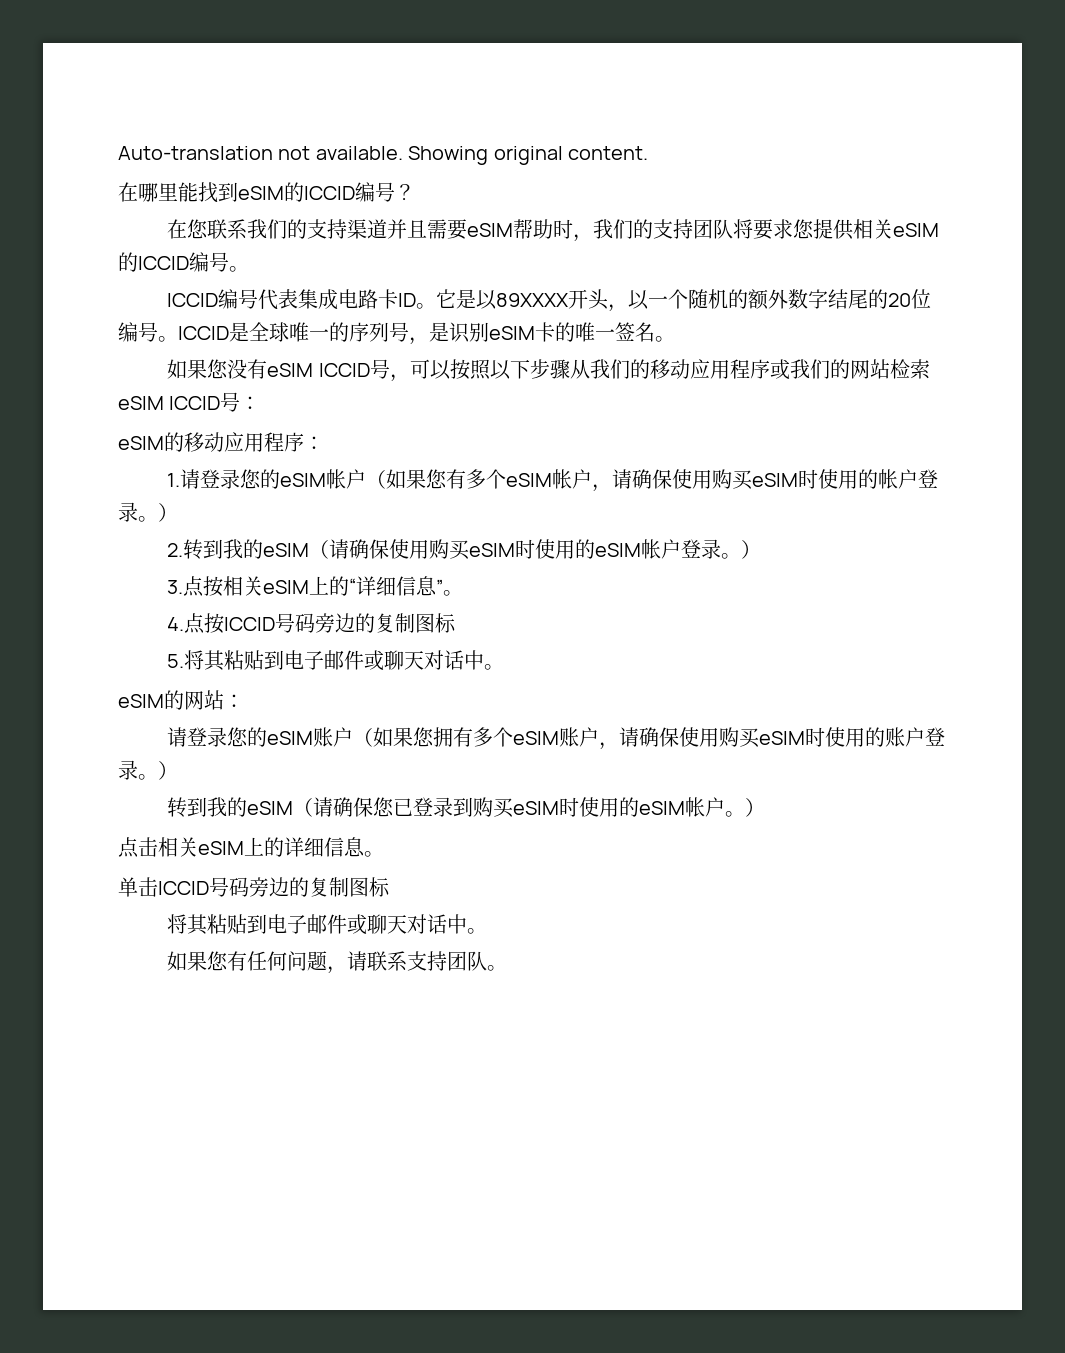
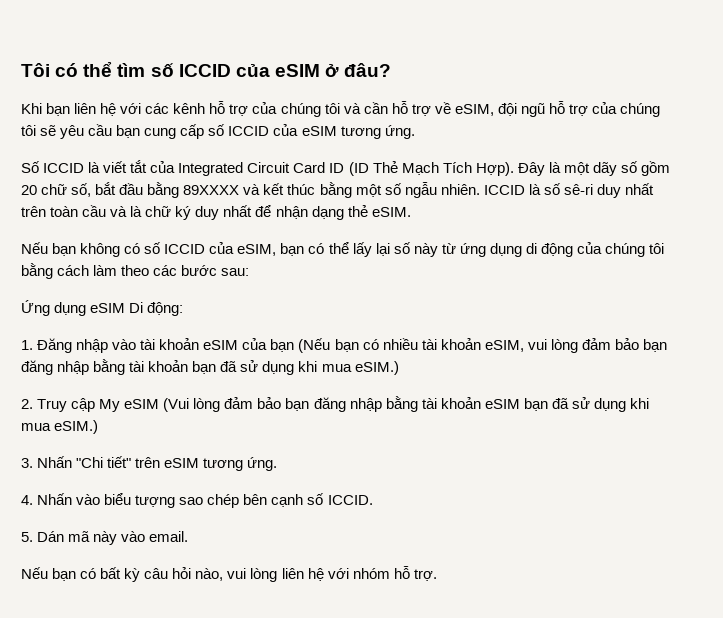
- Auto-translation not available. Showing original content.
- 在哪里能找到eSIM的ICCID编号？
- 在您联系我们的支持渠道并且需要eSIM帮助时，我们的支持团队将要求您提供相关eSIM的ICCID编号。
- ICCID编号代表集成电路卡ID。它是以89XXXX开头，以一个随机的额外数字结尾的20位编号。ICCID是全球唯一的序列号，是识别eSIM卡的唯一签名。
- 如果您没有eSIM ICCID号，可以按照以下步骤从我们的移动应用程序或我们的网站检索eSIM ICCID号：
- eSIM的移动应用程序：
- 1.请登录您的eSIM帐户（如果您有多个eSIM帐户，请确保使用购买eSIM时使用的帐户登录。）
- 2.转到我的eSIM（请确保使用购买eSIM时使用的eSIM帐户登录。）
- 3.点按相关eSIM上的“详细信息”。
- 4.点按ICCID号码旁边的复制图标
- 5.将其粘贴到电子邮件或聊天对话中。
- eSIM的网站：
- 请登录您的eSIM账户（如果您拥有多个eSIM账户，请确保使用购买eSIM时使用的账户登录。）
- 转到我的eSIM（请确保您已登录到购买eSIM时使用的eSIM帐户。）
- 点击相关eSIM上的详细信息。
- 单击ICCID号码旁边的复制图标
- 将其粘贴到电子邮件或聊天对话中。
- 如果您有任何问题，请联系支持团队。
+ Tôi có thể tìm số ICCID của eSIM ở đâu?
+ Khi bạn liên hệ với các kênh hỗ trợ của chúng tôi và cần hỗ trợ về eSIM, đội ngũ hỗ trợ của chúng tôi sẽ yêu cầu bạn cung cấp số ICCID của eSIM tương ứng.
+ Số ICCID là viết tắt của Integrated Circuit Card ID (ID Thẻ Mạch Tích Hợp). Đây là một dãy số gồm 20 chữ số, bắt đầu bằng 89XXXX và kết thúc bằng một số ngẫu nhiên. ICCID là số sê-ri duy nhất trên toàn cầu và là chữ ký duy nhất để nhận dạng thẻ eSIM.
+ Nếu bạn không có số ICCID của eSIM, bạn có thể lấy lại số này từ ứng dụng di động của chúng tôi bằng cách làm theo các bước sau:
+ Ứng dụng eSIM Di động:
+ 1. Đăng nhập vào tài khoản eSIM của bạn (Nếu bạn có nhiều tài khoản eSIM, vui lòng đảm bảo bạn đăng nhập bằng tài khoản bạn đã sử dụng khi mua eSIM.)
+ 2. Truy cập My eSIM (Vui lòng đảm bảo bạn đăng nhập bằng tài khoản eSIM bạn đã sử dụng khi mua eSIM.)
+ 3. Nhấn "Chi tiết" trên eSIM tương ứng.
+ 4. Nhấn vào biểu tượng sao chép bên cạnh số ICCID.
+ 5. Dán mã này vào email.
+ Nếu bạn có bất kỳ câu hỏi nào, vui lòng liên hệ với nhóm hỗ trợ.

